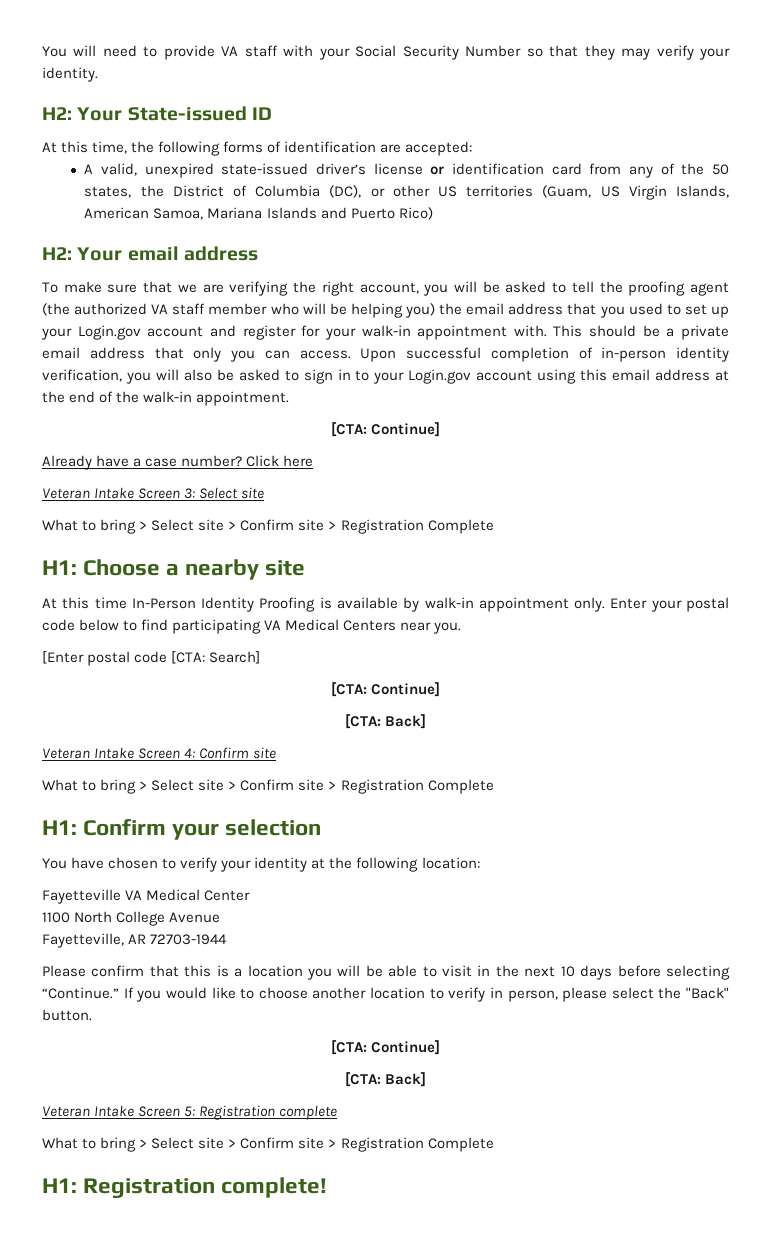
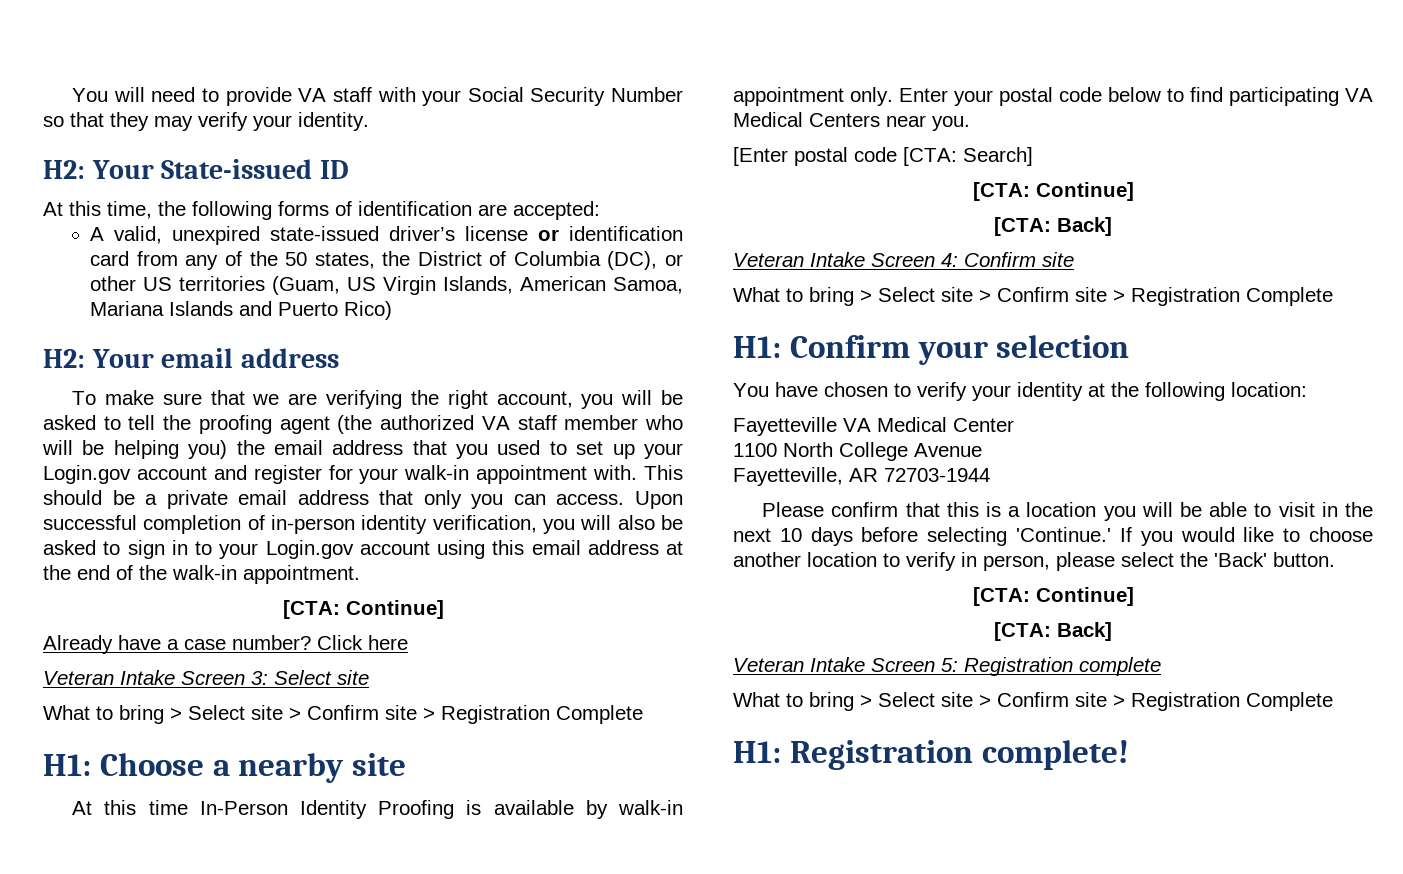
- Please confirm that this is a location you will be able to visit in the next 10 days before selecting “Continue.”
+ Please confirm that this is a location you will be able to visit in the next 10 days before selecting 'Continue.'
- If you would like to choose another location to verify in person, please select the "Back" button.
+ If you would like to choose another location to verify in person, please select the 'Back' button.

